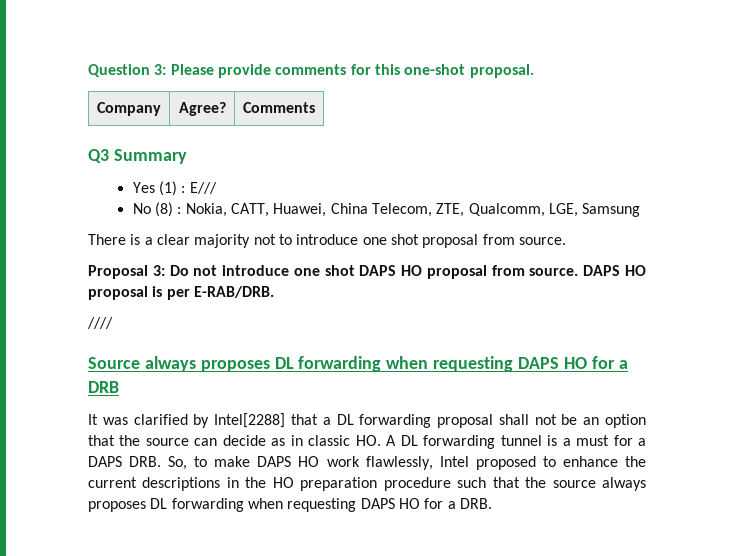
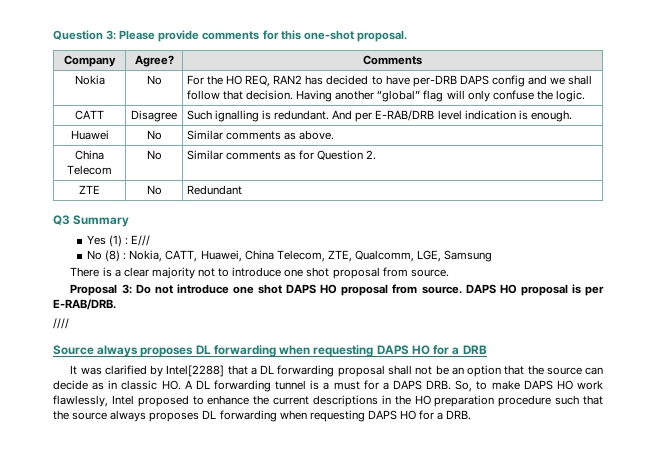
+ Nokia | No | For the HO REQ, RAN2 has decided to have per-DRB DAPS config and we shall follow that decision. Having another “global” flag will only confuse the logic.
+ CATT | Disagree | Such ignalling is redundant. And per E-RAB/DRB level indication is enough.
+ Huawei | No | Similar comments as above.
+ China Telecom | No | Similar comments as for Question 2.
+ ZTE | No | Redundant

